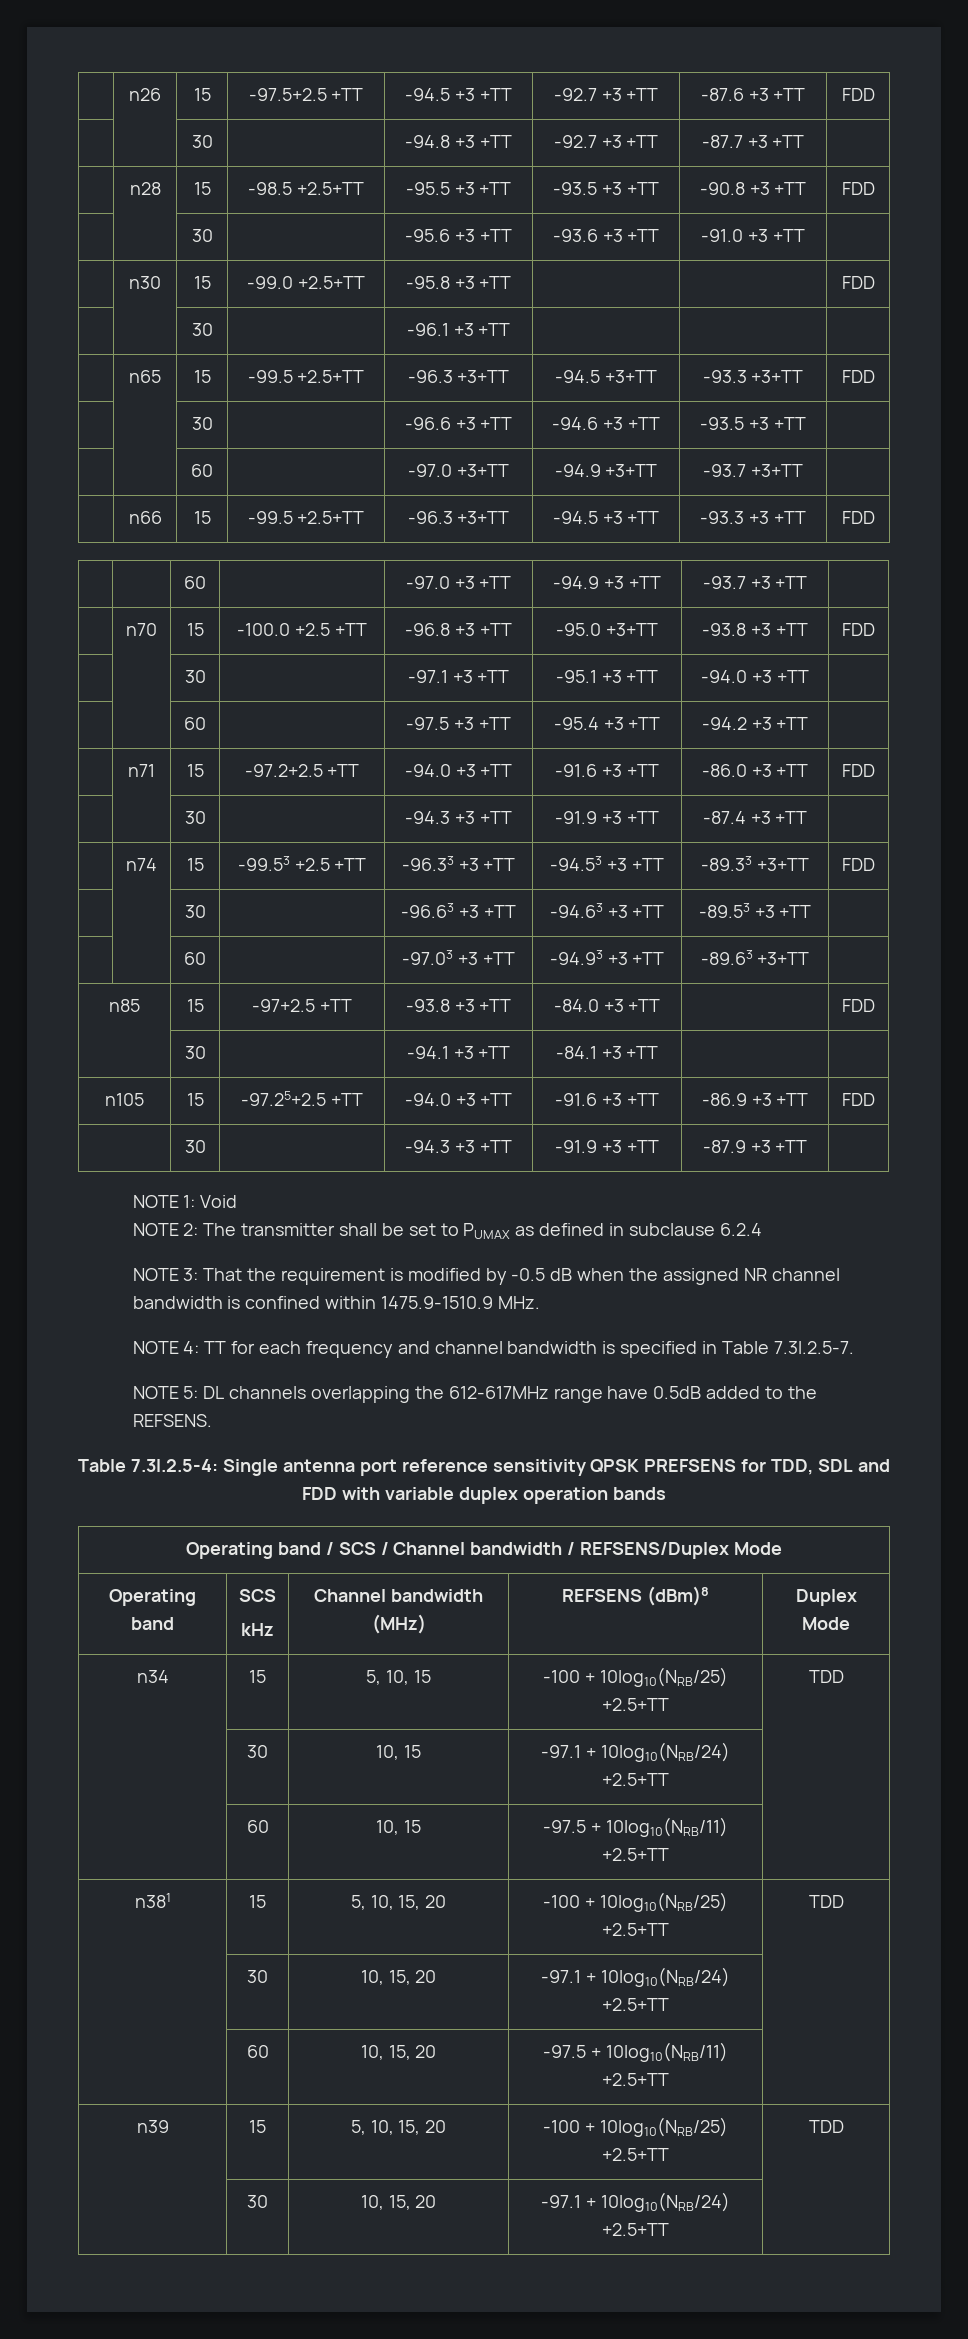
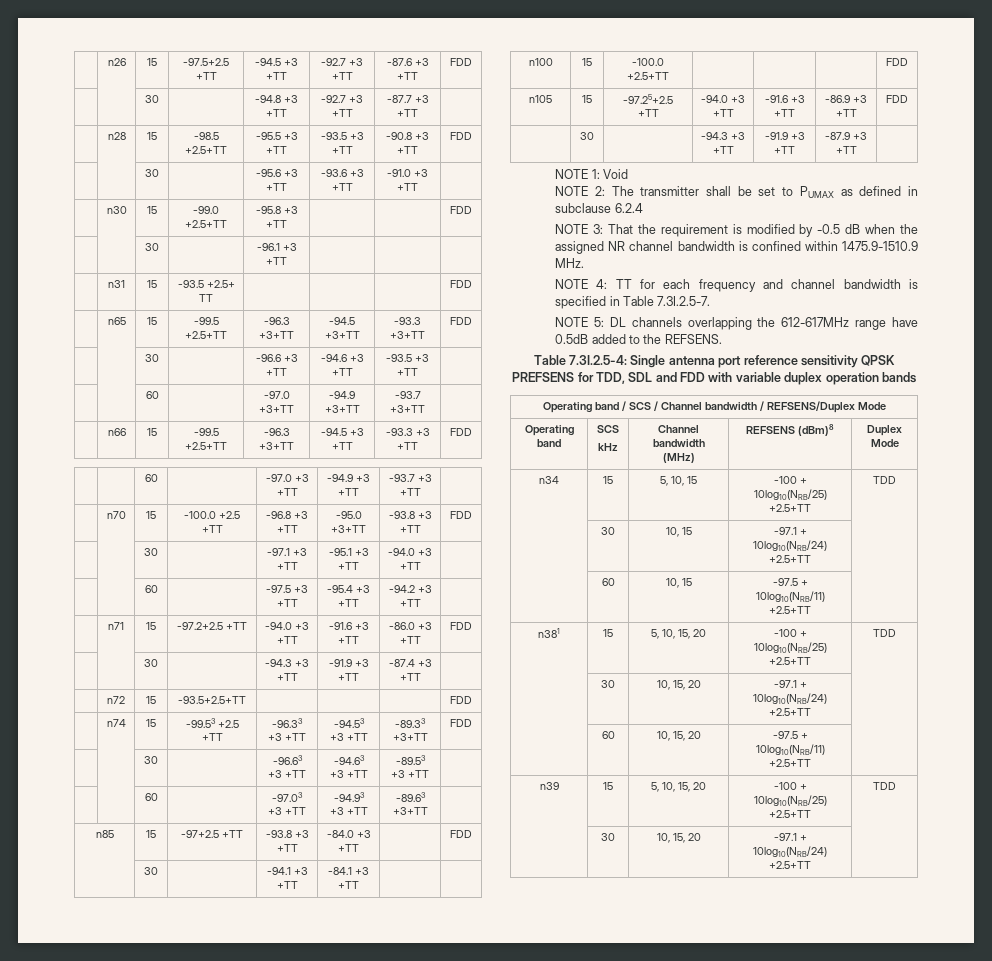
+ | n31 | 15 | -93.5 +2.5+ TT | | | | FDD
+ | n72 | 15 | -93.5+2.5+TT | | | | FDD
+ n100 | 15 | -100.0 +2.5+TT | | | | FDD

